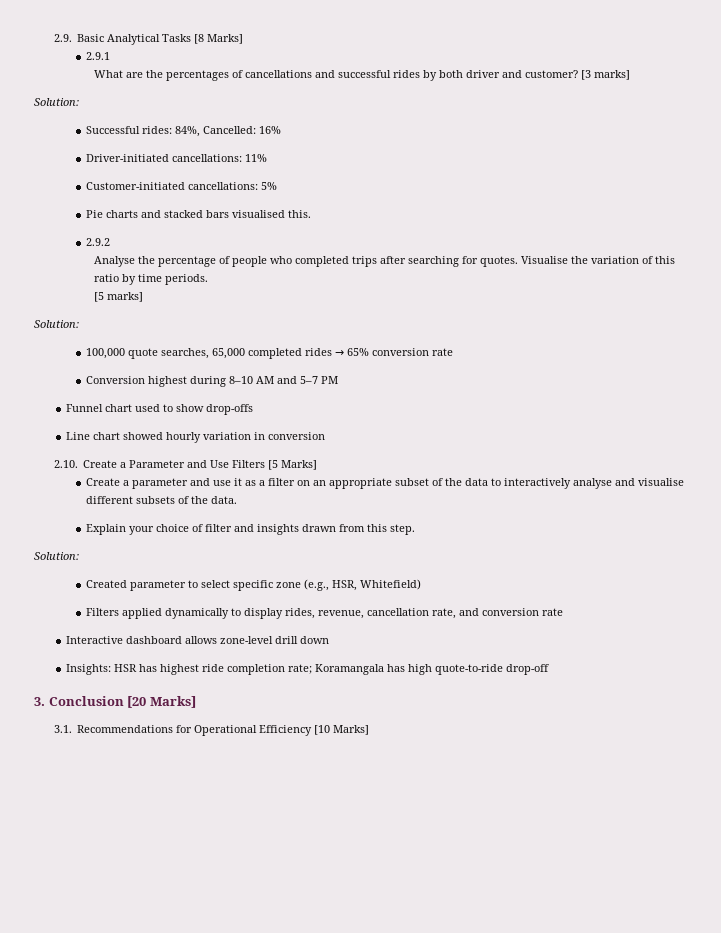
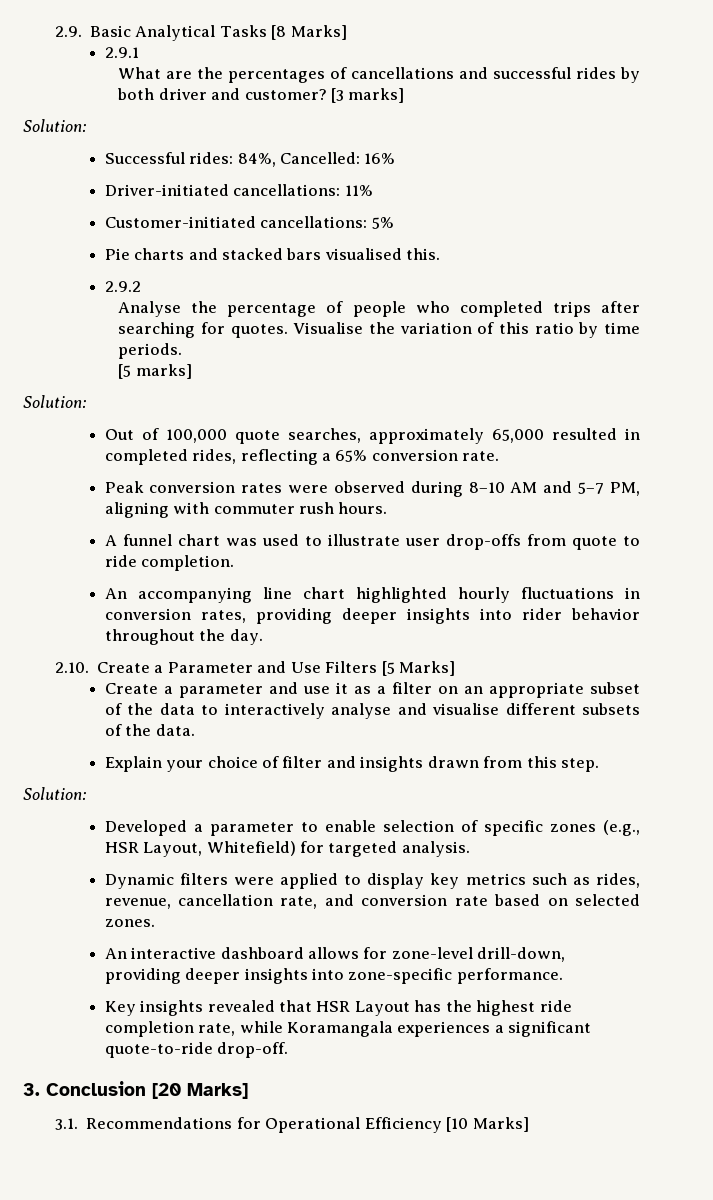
- 100,000 quote searches, 65,000 completed rides → 65% conversion rate
- Conversion highest during 8–10 AM and 5–7 PM
- Funnel chart used to show drop-offs
- Line chart showed hourly variation in conversion
+ Out of 100,000 quote searches, approximately 65,000 resulted in completed rides, reflecting a 65% conversion rate.
+ Peak conversion rates were observed during 8–10 AM and 5–7 PM, aligning with commuter rush hours.
+ A funnel chart was used to illustrate user drop-offs from quote to ride completion.
+ An accompanying line chart highlighted hourly fluctuations in conversion rates, providing deeper insights into rider behavior throughout the day.
- Created parameter to select specific zone (e.g., HSR, Whitefield)
- Filters applied dynamically to display rides, revenue, cancellation rate, and conversion rate
- Interactive dashboard allows zone-level drill down
- Insights: HSR has highest ride completion rate; Koramangala has high quote-to-ride drop-off
+ Developed a parameter to enable selection of specific zones (e.g., HSR Layout, Whitefield) for targeted analysis.
+ Dynamic filters were applied to display key metrics such as rides, revenue, cancellation rate, and conversion rate based on selected zones.
+ An interactive dashboard allows for zone-level drill-down, providing deeper insights into zone-specific performance.
+ Key insights revealed that HSR Layout has the highest ride completion rate, while Koramangala experiences a significant quote-to-ride drop-off.

